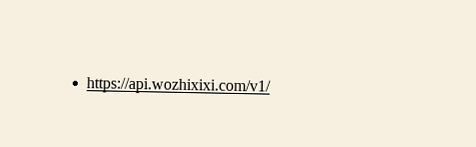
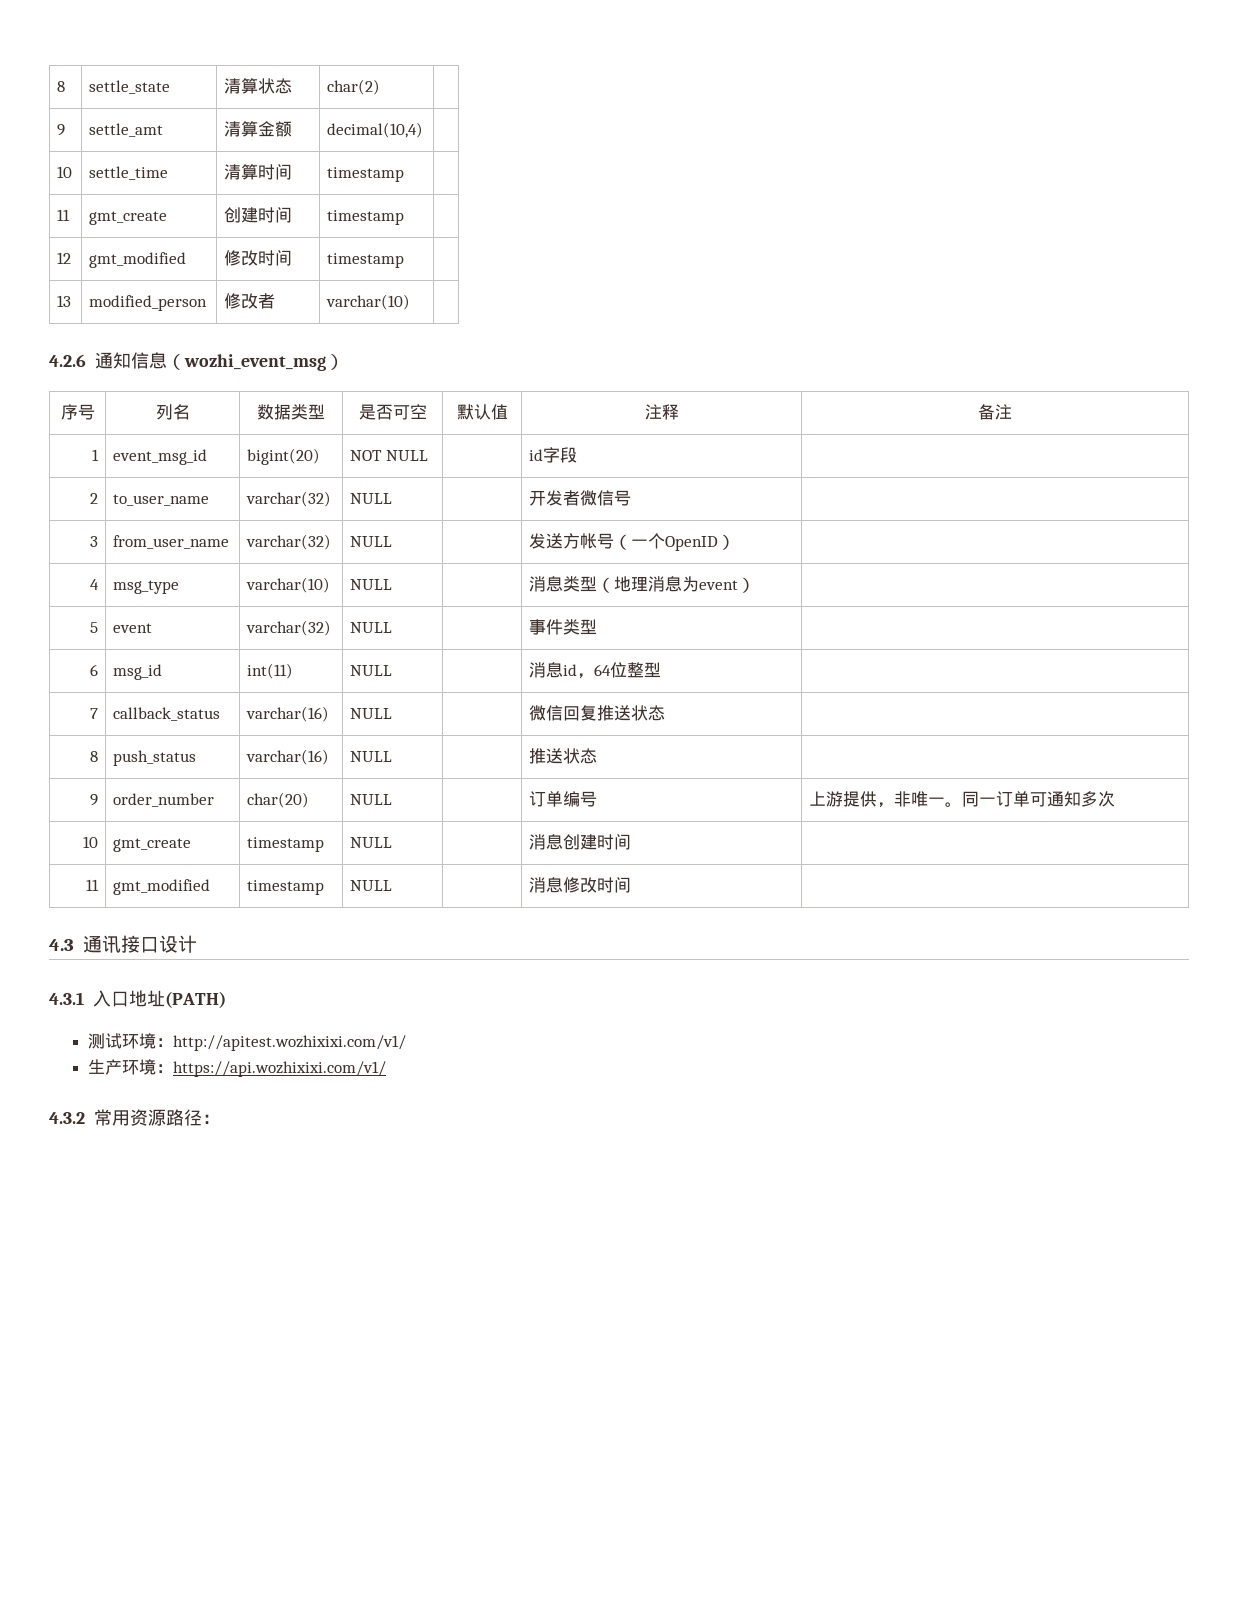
- https://api.wozhixixi.com/v1/
+ 8 | settle_state | 清算状态 | char(2) |
+ 9 | settle_amt | 清算金额 | decimal(10,4) |
+ 10 | settle_time | 清算时间 | timestamp |
+ 11 | gmt_create | 创建时间 | timestamp |
+ 12 | gmt_modified | 修改时间 | timestamp |
+ 13 | modified_person | 修改者 | varchar(10) |
+ 4.2.6通知信息（wozhi_event_msg）
+ 序号 | 列名 | 数据类型 | 是否可空 | 默认值 | 注释 | 备注
+ 1 | event_msg_id | bigint(20) | NOT NULL | | id字段 |
+ 2 | to_user_name | varchar(32) | NULL | | 开发者微信号 |
+ 3 | from_user_name | varchar(32) | NULL | | 发送方帐号（一个OpenID） |
+ 4 | msg_type | varchar(10) | NULL | | 消息类型（地理消息为event） |
+ 5 | event | varchar(32) | NULL | | 事件类型 |
+ 6 | msg_id | int(11) | NULL | | 消息id，64位整型 |
+ 7 | callback_status | varchar(16) | NULL | | 微信回复推送状态 |
+ 8 | push_status | varchar(16) | NULL | | 推送状态 |
+ 9 | order_number | char(20) | NULL | | 订单编号 | 上游提供，非唯一。同一订单可通知多次
+ 10 | gmt_create | timestamp | NULL | | 消息创建时间 |
+ 11 | gmt_modified | timestamp | NULL | | 消息修改时间 |
+ 4.3通讯接口设计
+ 4.3.1入口地址(PATH)
+ 测试环境：http://apitest.wozhixixi.com/v1/
+ 生产环境：https://api.wozhixixi.com/v1/
+ 4.3.2常用资源路径：

